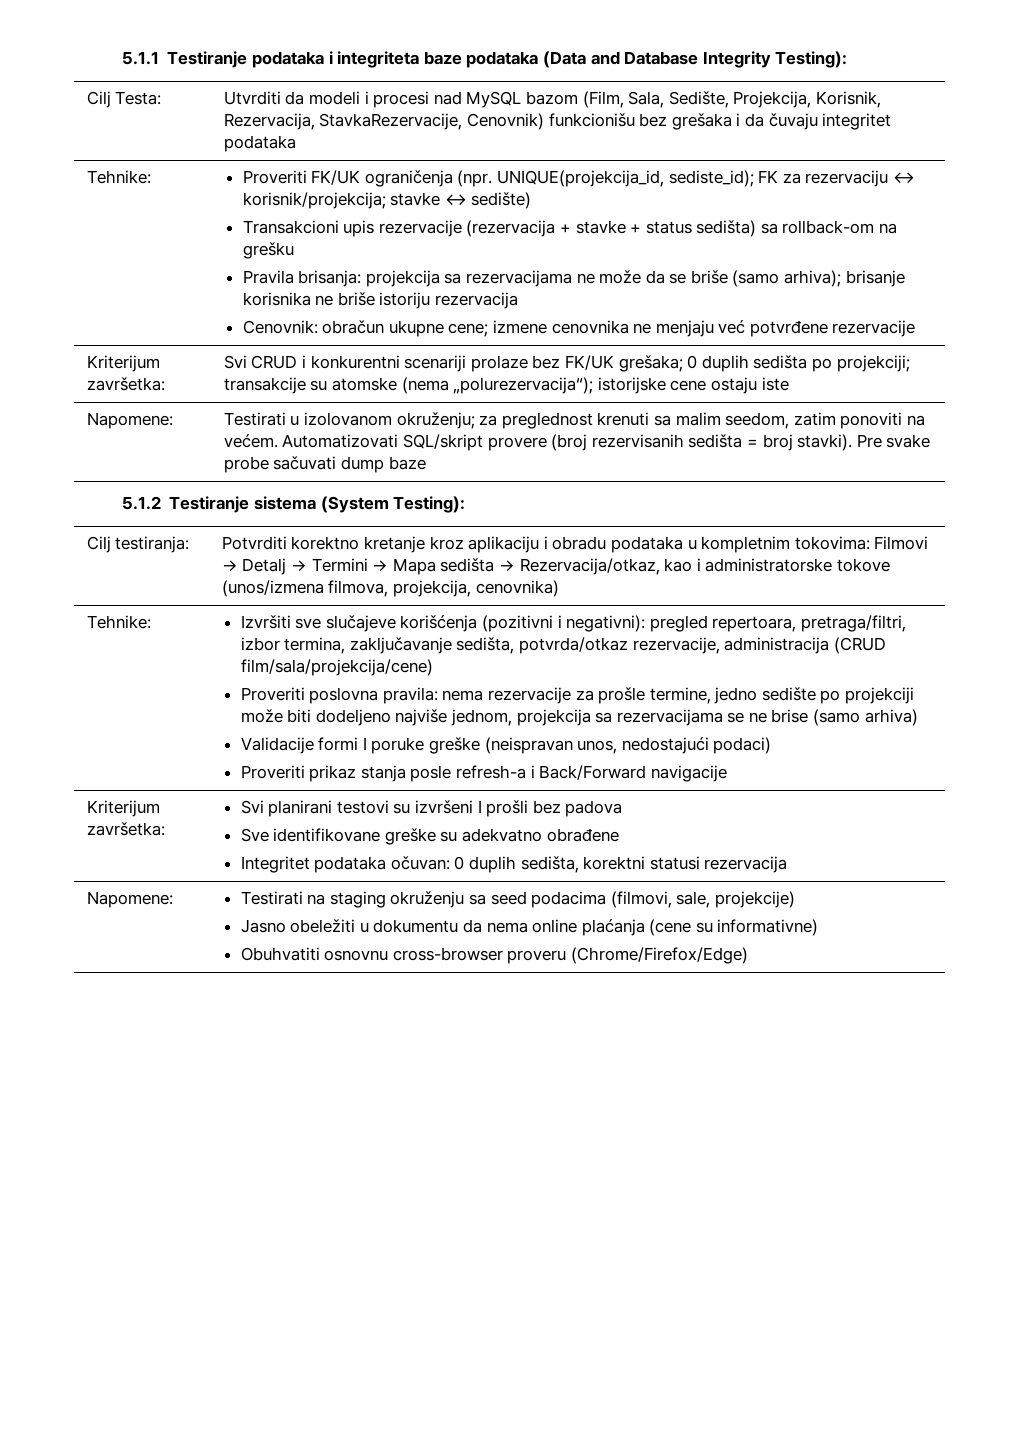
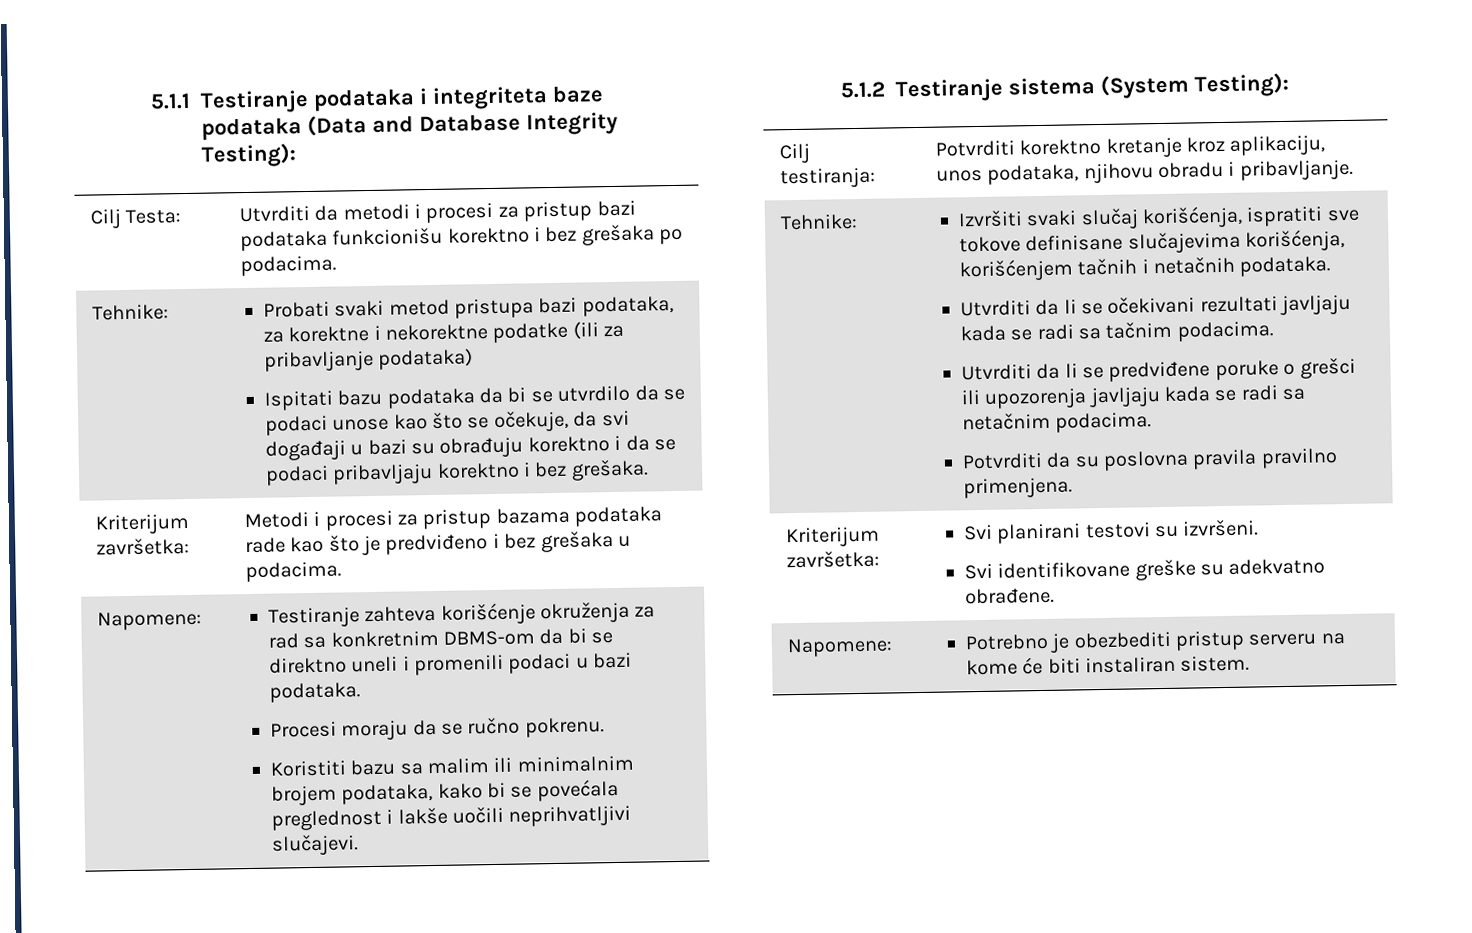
- Cilj Testa: | Utvrditi da modeli i procesi nad MySQL bazom (Film, Sala, Sedište, Projekcija, Korisnik, Rezervacija, StavkaRezervacije, Cenovnik) funkcionišu bez grešaka i da čuvaju integritet podataka
- Tehnike: | Proveriti FK/UK ograničenja (npr. UNIQUE(projekcija_id, sediste_id); FK za rezervaciju ↔ korisnik/projekcija; stavke ↔ sedište)
- Transakcioni upis rezervacije (rezervacija + stavke + status sedišta) sa rollback-om na grešku
- Pravila brisanja: projekcija sa rezervacijama ne može da se briše (samo arhiva); brisanje korisnika ne briše istoriju rezervacija
- Cenovnik: obračun ukupne cene; izmene cenovnika ne menjaju već potvrđene rezervacije
- Kriterijum završetka: | Svi CRUD i konkurentni scenariji prolaze bez FK/UK grešaka; 0 duplih sedišta po projekciji; transakcije su atomske (nema „polurezervacija“); istorijske cene ostaju iste
- Napomene: | Testirati u izolovanom okruženju; za preglednost krenuti sa malim seedom, zatim ponoviti na većem. Automatizovati SQL/skript provere (broj rezervisanih sedišta = broj stavki). Pre svake probe sačuvati dump baze
+ Cilj Testa: | Utvrditi da metodi i procesi za pristup bazi podataka funkcionišu korektno i bez grešaka po podacima.
+ Tehnike: | Probati svaki metod pristupa bazi podataka, za korektne i nekorektne podatke (ili za pribavljanje podataka)
+ Ispitati bazu podataka da bi se utvrdilo da se podaci unose kao što se očekuje, da svi događaji u bazi su obrađuju korektno i da se podaci pribavljaju korektno i bez grešaka.
+ Kriterijum završetka: | Metodi i procesi za pristup bazama podataka rade kao što je predviđeno i bez grešaka u podacima.
+ Napomene: | Testiranje zahteva korišćenje okruženja za rad sa konkretnim DBMS-om da bi se direktno uneli i promenili podaci u bazi podataka.
+ Procesi moraju da se ručno pokrenu.
+ Koristiti bazu sa malim ili minimalnim brojem podataka, kako bi se povećala preglednost i lakše uočili neprihvatljivi slučajevi.
- Cilj testiranja: | Potvrditi korektno kretanje kroz aplikaciju i obradu podataka u kompletnim tokovima: Filmovi → Detalj → Termini → Mapa sedišta → Rezervacija/otkaz, kao i administratorske tokove (unos/izmena filmova, projekcija, cenovnika)
- Tehnike: | Izvršiti sve slučajeve korišćenja (pozitivni i negativni): pregled repertoara, pretraga/filtri, izbor termina, zaključavanje sedišta, potvrda/otkaz rezervacije, administracija (CRUD film/sala/projekcija/cene)
- Proveriti poslovna pravila: nema rezervacije za prošle termine, jedno sedište po projekciji može biti dodeljeno najviše jednom, projekcija sa rezervacijama se ne brise (samo arhiva)
- Validacije formi I poruke greške (neispravan unos, nedostajući podaci)
- Proveriti prikaz stanja posle refresh-a i Back/Forward navigacije
+ Cilj testiranja: | Potvrditi korektno kretanje kroz aplikaciju, unos podataka, njihovu obradu i pribavljanje.
+ Tehnike: | Izvršiti svaki slučaj korišćenja, ispratiti sve tokove definisane slučajevima korišćenja, korišćenjem tačnih i netačnih podataka.
+ Utvrditi da li se očekivani rezultati javljaju kada se radi sa tačnim podacima.
+ Utvrditi da li se predviđene poruke o grešci ili upozorenja javljaju kada se radi sa netačnim podacima.
+ Potvrditi da su poslovna pravila pravilno primenjena.
- Kriterijum završetka: | Svi planirani testovi su izvršeni I prošli bez padova
- Sve identifikovane greške su adekvatno obrađene
- Integritet podataka očuvan: 0 duplih sedišta, korektni statusi rezervacija
- Napomene: | Testirati na staging okruženju sa seed podacima (filmovi, sale, projekcije)
- Jasno obeležiti u dokumentu da nema online plaćanja (cene su informativne)
- Obuhvatiti osnovnu cross-browser proveru (Chrome/Firefox/Edge)
+ Kriterijum završetka: | Svi planirani testovi su izvršeni.
+ Svi identifikovane greške su adekvatno obrađene.
+ Napomene: | Potrebno je obezbediti pristup serveru na kome će biti instaliran sistem.

